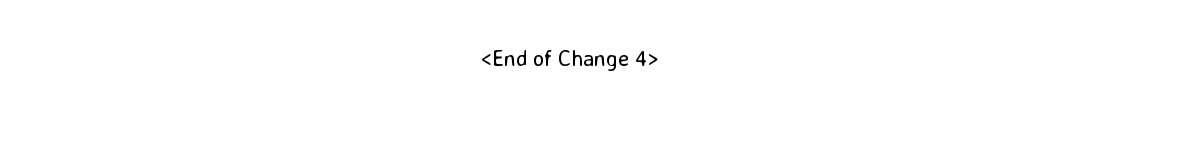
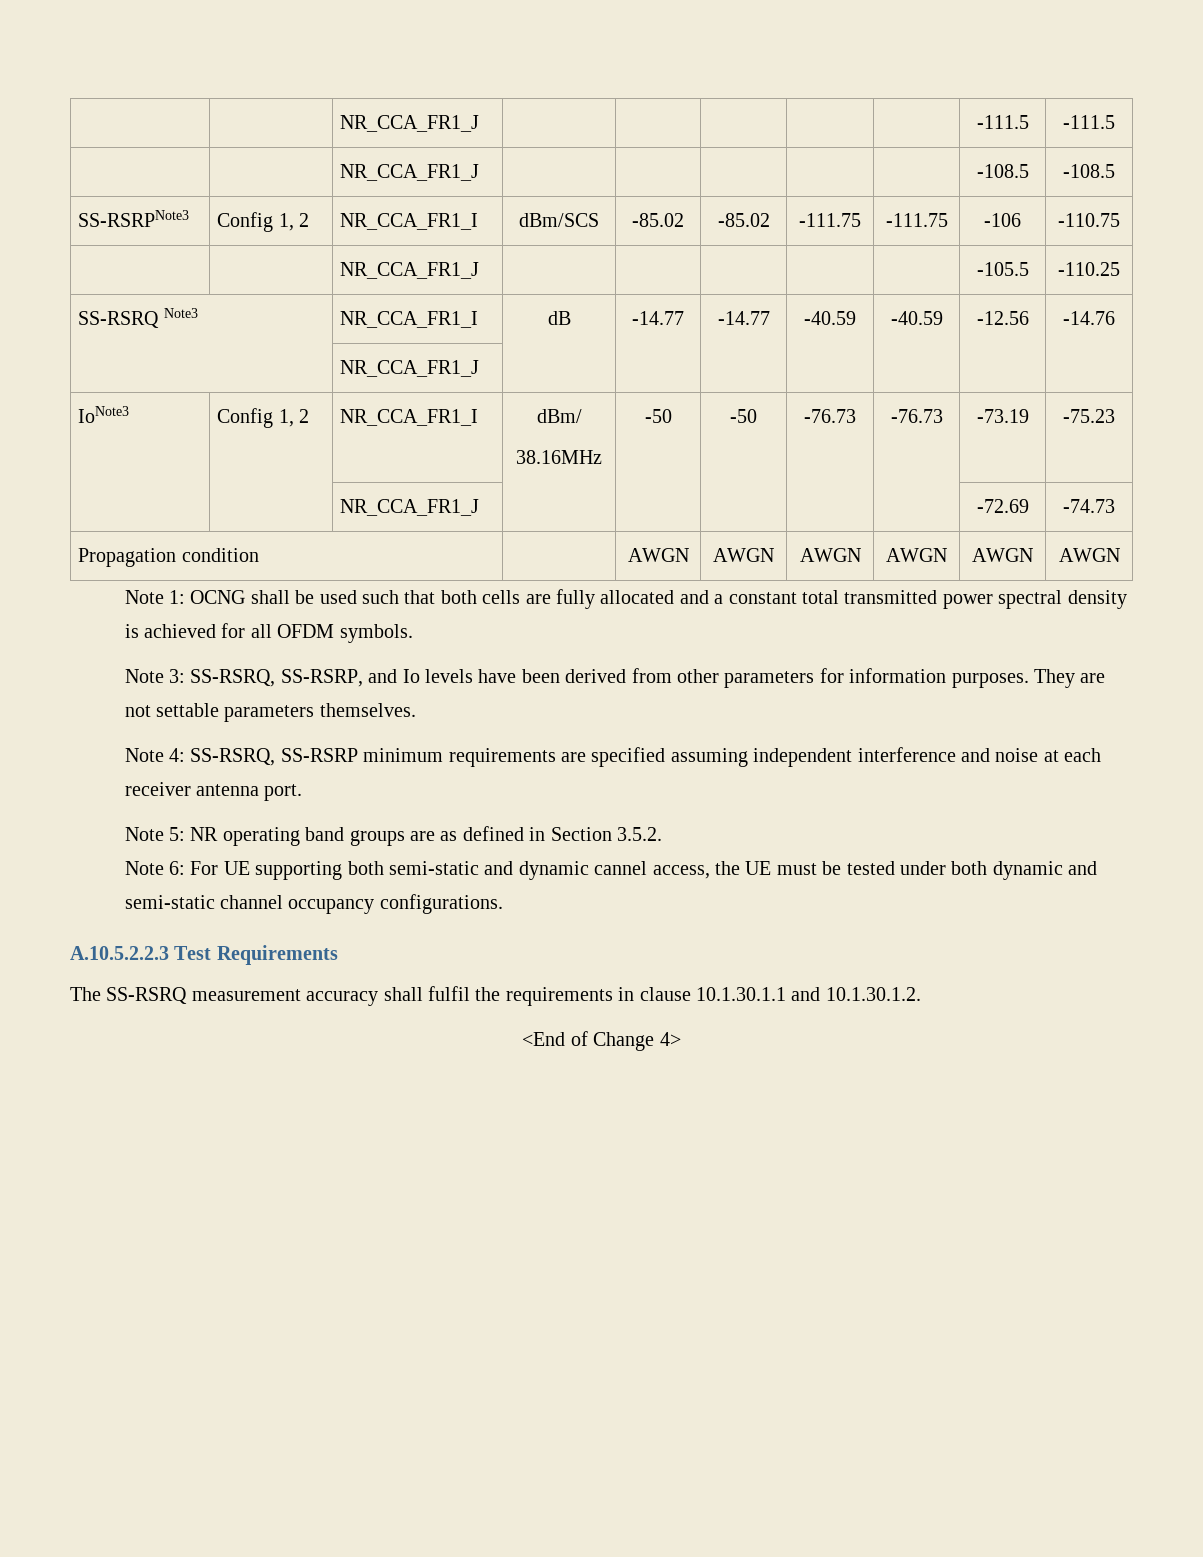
+ | | NR_CCA_FR1_J | | | | | | -111.5 | -111.5
+ | | NR_CCA_FR1_J | | | | | | -108.5 | -108.5
+ SS-RSRPNote3 | Config 1, 2 | NR_CCA_FR1_I | dBm/SCS | -85.02 | -85.02 | -111.75 | -111.75 | -106 | -110.75
+ | | NR_CCA_FR1_J | | | | | | -105.5 | -110.25
+ SS-RSRQ Note3 | NR_CCA_FR1_I | dB | -14.77 | -14.77 | -40.59 | -40.59 | -12.56 | -14.76
+ | NR_CCA_FR1_J | | | | | | |
+ IoNote3 | Config 1, 2 | NR_CCA_FR1_I | dBm/
+ 38.16MHz | -50 | -50 | -76.73 | -76.73 | -73.19 | -75.23
+ | | NR_CCA_FR1_J | | | | | | -72.69 | -74.73
+ Propagation condition | | AWGN | AWGN | AWGN | AWGN | AWGN | AWGN
+ Note 1: OCNG shall be used such that both cells are fully allocated and a constant total transmitted power spectral density is achieved for all OFDM symbols.
+ Note 3: SS-RSRQ, SS-RSRP, and Io levels have been derived from other parameters for information purposes. They are not settable parameters themselves.
+ Note 4: SS-RSRQ, SS-RSRP minimum requirements are specified assuming independent interference and noise at each receiver antenna port.
+ Note 5: NR operating band groups are as defined in Section 3.5.2.
+ Note 6: For UE supporting both semi-static and dynamic cannel access, the UE must be tested under both dynamic and semi-static channel occupancy configurations.
+ A.10.5.2.2.3 Test Requirements
+ The SS-RSRQ measurement accuracy shall fulfil the requirements in clause 10.1.30.1.1 and 10.1.30.1.2.

